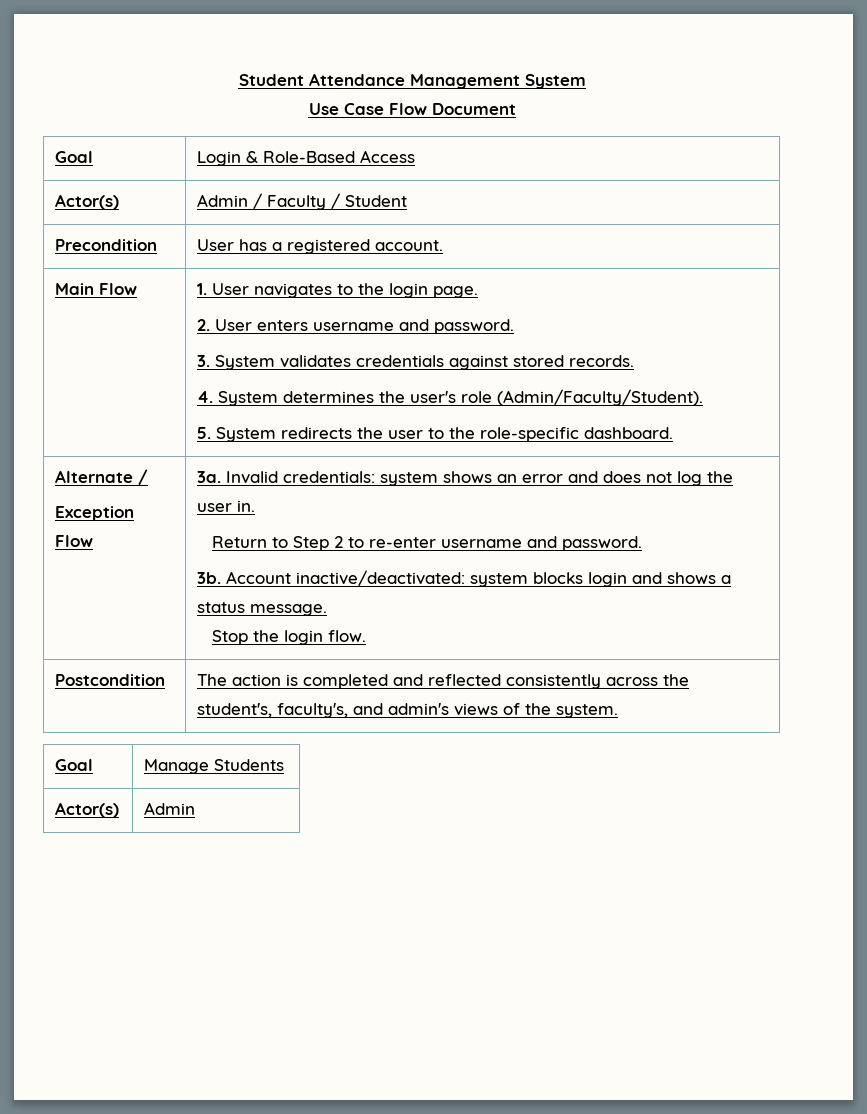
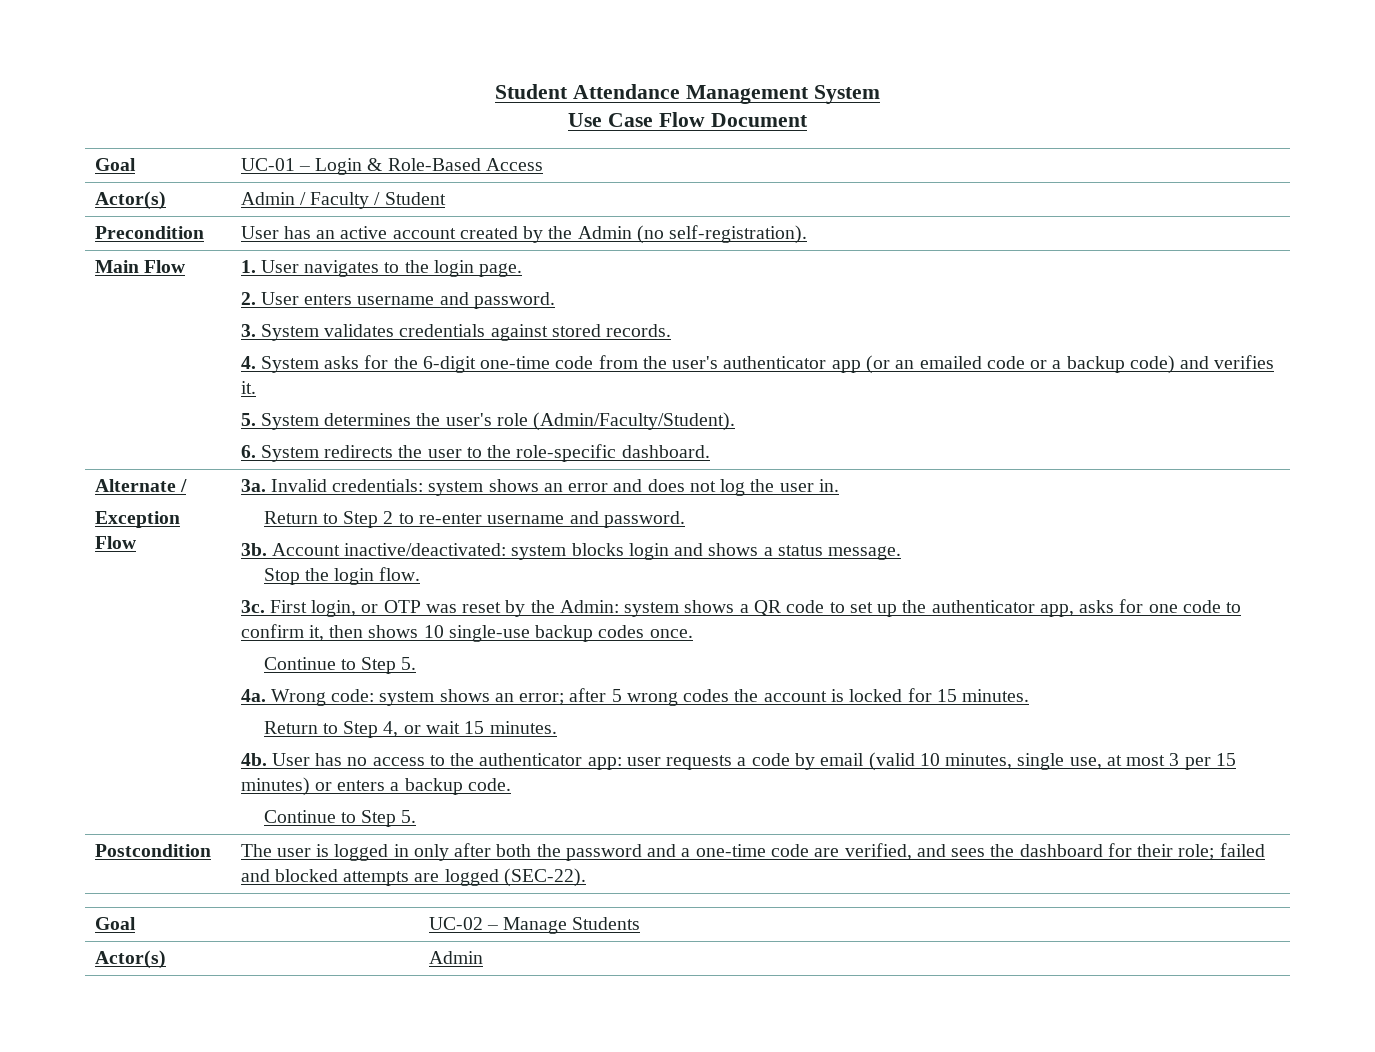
- Goal | Login & Role-Based Access
+ Goal | UC-01 – Login & Role-Based Access
- Precondition | User has a registered account.
+ Precondition | User has an active account created by the Admin (no self-registration).
- 4. System determines the user's role (Admin/Faculty/Student).
+ 4. System asks for the 6-digit one-time code from the user's authenticator app (or an emailed code or a backup code) and verifies it.
+ 5. System determines the user's role (Admin/Faculty/Student).
- 5. System redirects the user to the role-specific dashboard.
+ 6. System redirects the user to the role-specific dashboard.
- Postcondition | The action is completed and reflected consistently across the student's, faculty's, and admin's views of the system.
- Goal | Manage Students
+ 3c. First login, or OTP was reset by the Admin: system shows a QR code to set up the authenticator app, asks for one code to confirm it, then shows 10 single-use backup codes once.
+ Continue to Step 5.
+ 4a. Wrong code: system shows an error; after 5 wrong codes the account is locked for 15 minutes.
+ Return to Step 4, or wait 15 minutes.
+ 4b. User has no access to the authenticator app: user requests a code by email (valid 10 minutes, single use, at most 3 per 15 minutes) or enters a backup code.
+ Continue to Step 5.
+ Postcondition | The user is logged in only after both the password and a one-time code are verified, and sees the dashboard for their role; failed and blocked attempts are logged (SEC-22).
+ Goal | UC-02 – Manage Students

